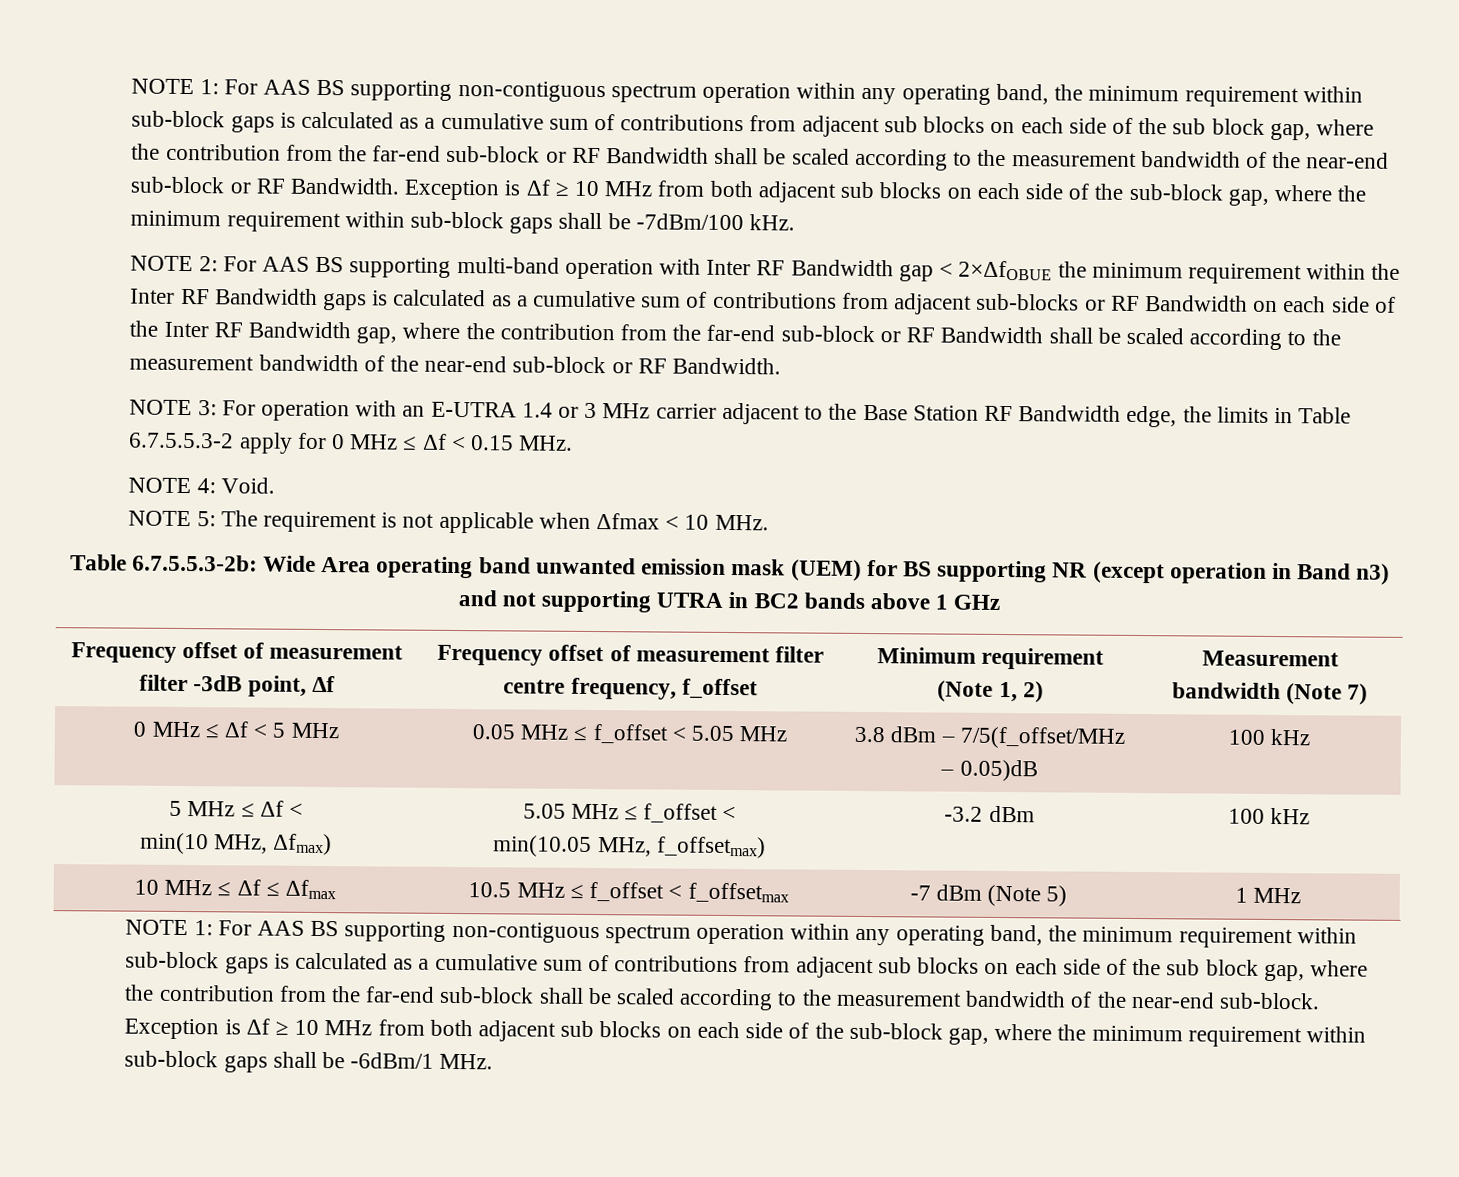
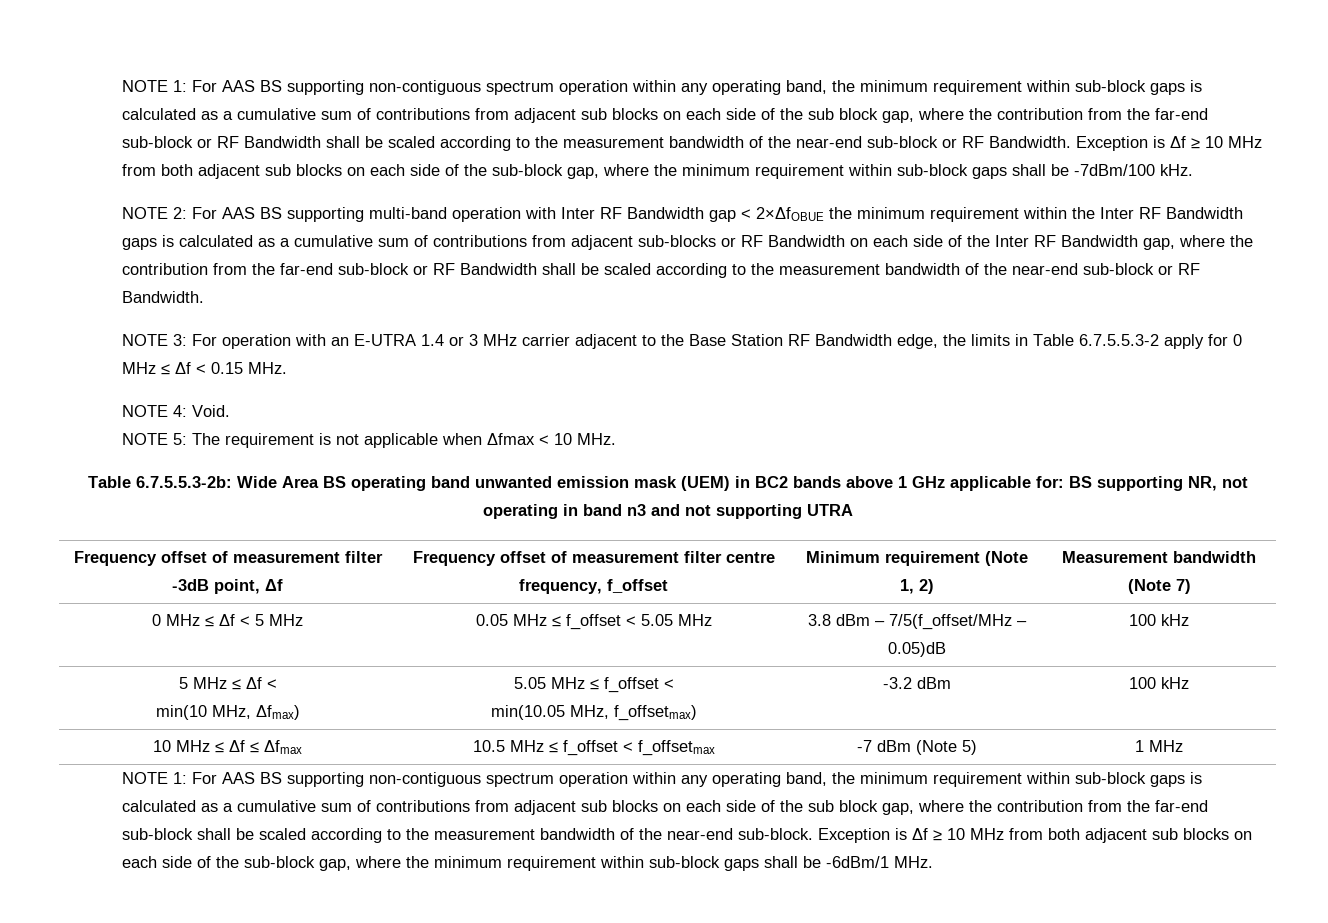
- Table 6.7.5.5.3-2b: Wide Area operating band unwanted emission mask (UEM) for BS supporting NR (except operation in Band n3) and not supporting UTRA in BC2 bands above 1 GHz
+ Table 6.7.5.5.3-2b: Wide Area BS operating band unwanted emission mask (UEM) in BC2 bands above 1 GHz applicable for: BS supporting NR, not operating in band n3 and not supporting UTRA

